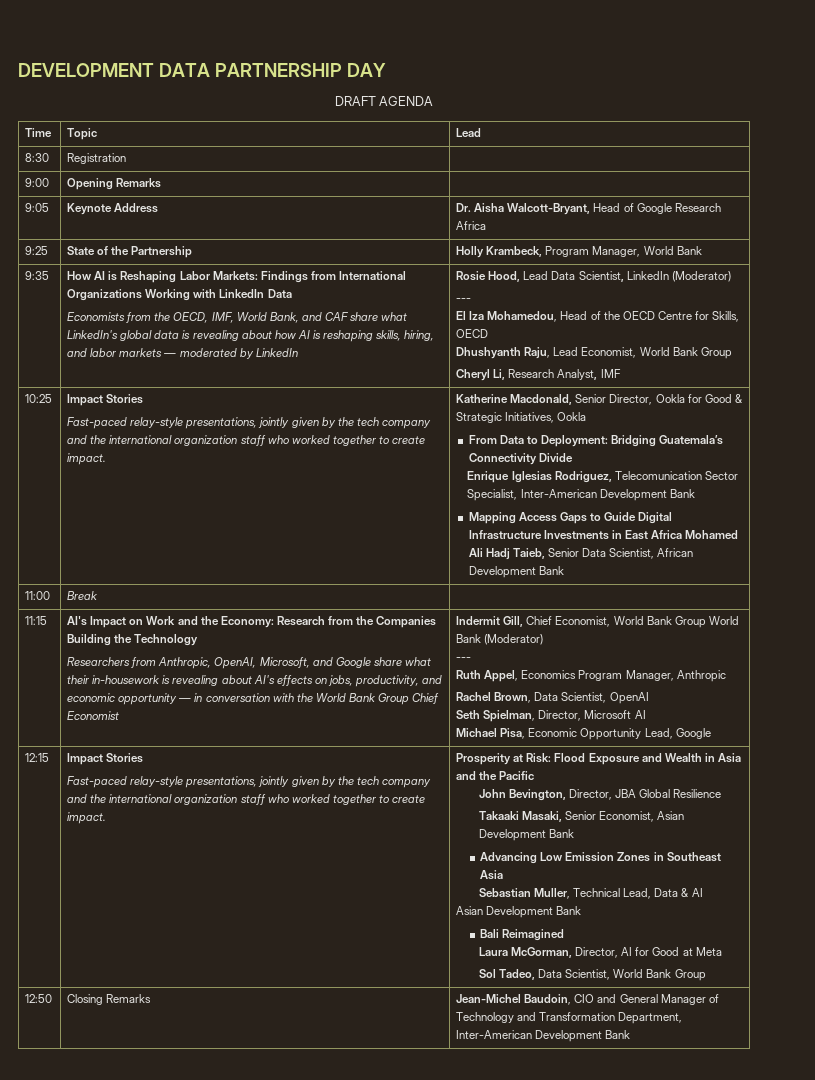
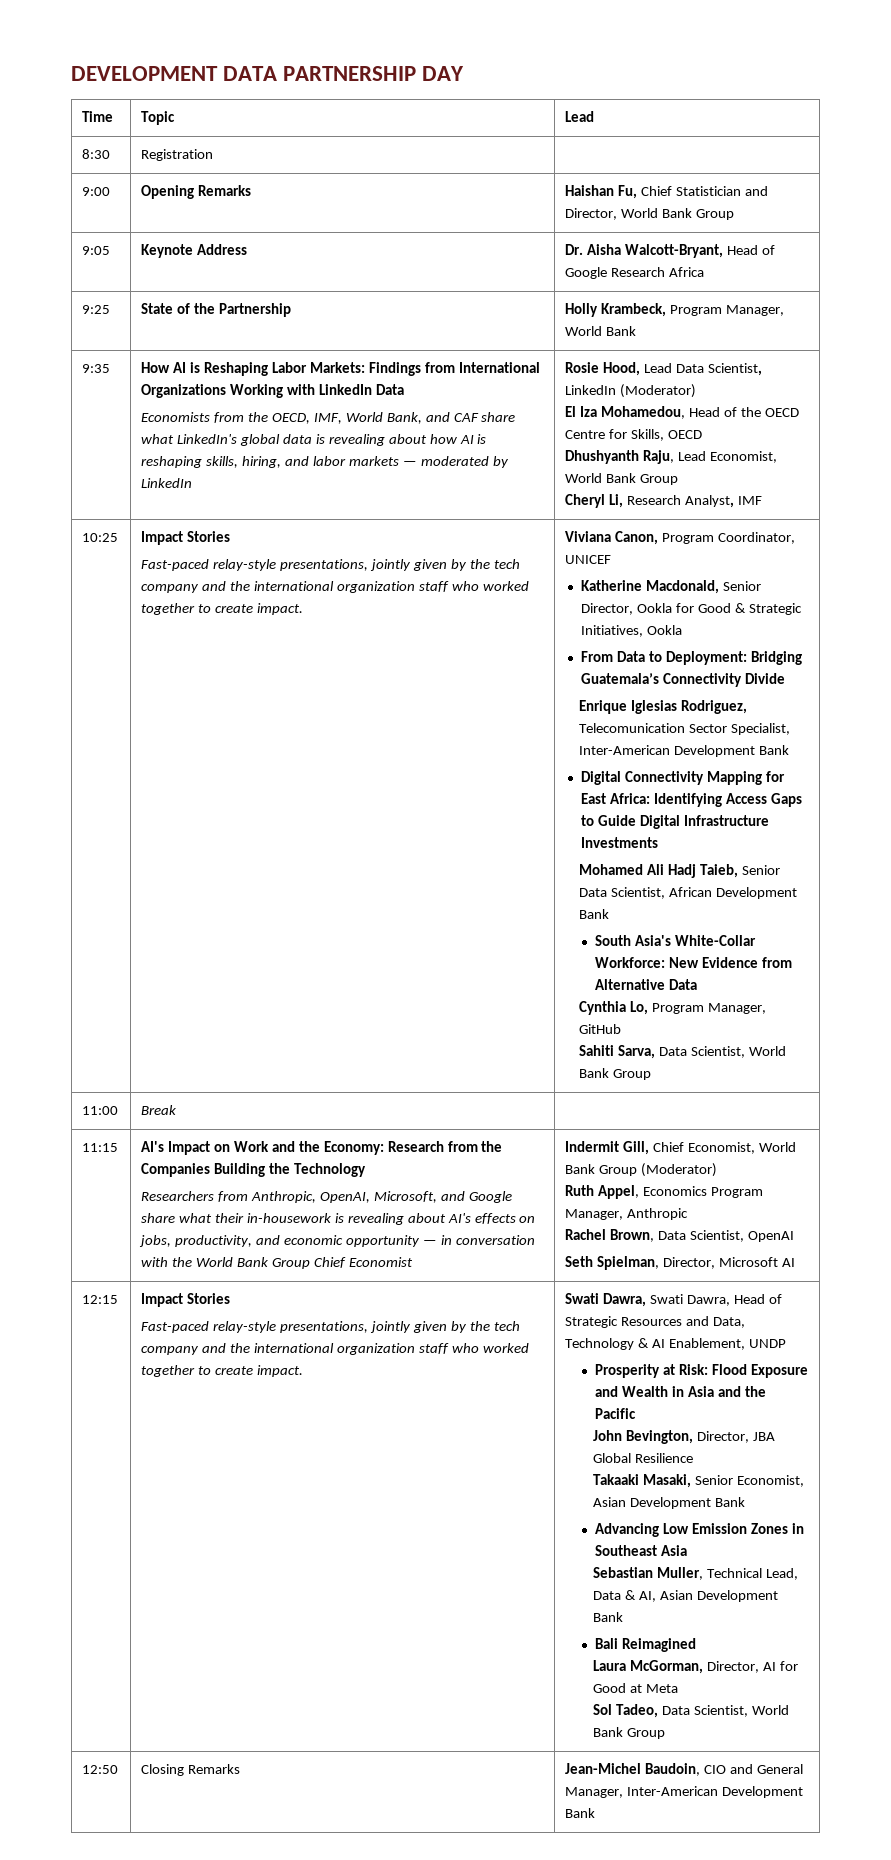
- DRAFT AGENDA
- 9:00 | Opening Remarks |
+ 9:00 | Opening Remarks | Haishan Fu, Chief Statistician and Director, World Bank Group
  Rosie Hood, Lead Data Scientist, LinkedIn (Moderator)
- ---
+ Viviana Canon, Program Coordinator, UNICEF
- Mapping Access Gaps to Guide Digital Infrastructure Investments in East Africa Mohamed Ali Hadj Taieb, Senior Data Scientist, African Development Bank
+ Digital Connectivity Mapping for East Africa: Identifying Access Gaps to Guide Digital Infrastructure Investments
+ Mohamed Ali Hadj Taieb, Senior Data Scientist, African Development Bank
+ South Asia's White-Collar Workforce: New Evidence from Alternative Data
+ Cynthia Lo, Program Manager, GitHub
+ Sahiti Sarva, Data Scientist, World Bank Group
- Indermit Gill, Chief Economist, World Bank Group World Bank (Moderator)
- ---
+ Indermit Gill, Chief Economist, World Bank Group (Moderator)
- Michael Pisa, Economic Opportunity Lead, Google
+ Swati Dawra, Swati Dawra, Head of Strategic Resources and Data, Technology & AI Enablement, UNDP
- Sebastian Muller, Technical Lead, Data & AI
- Asian Development Bank
+ Sebastian Muller, Technical Lead, Data & AI, Asian Development Bank
- 12:50 | Closing Remarks | Jean-Michel Baudoin, CIO and General Manager of Technology and Transformation Department, Inter-American Development Bank
+ 12:50 | Closing Remarks | Jean-Michel Baudoin, CIO and General Manager, Inter-American Development Bank

